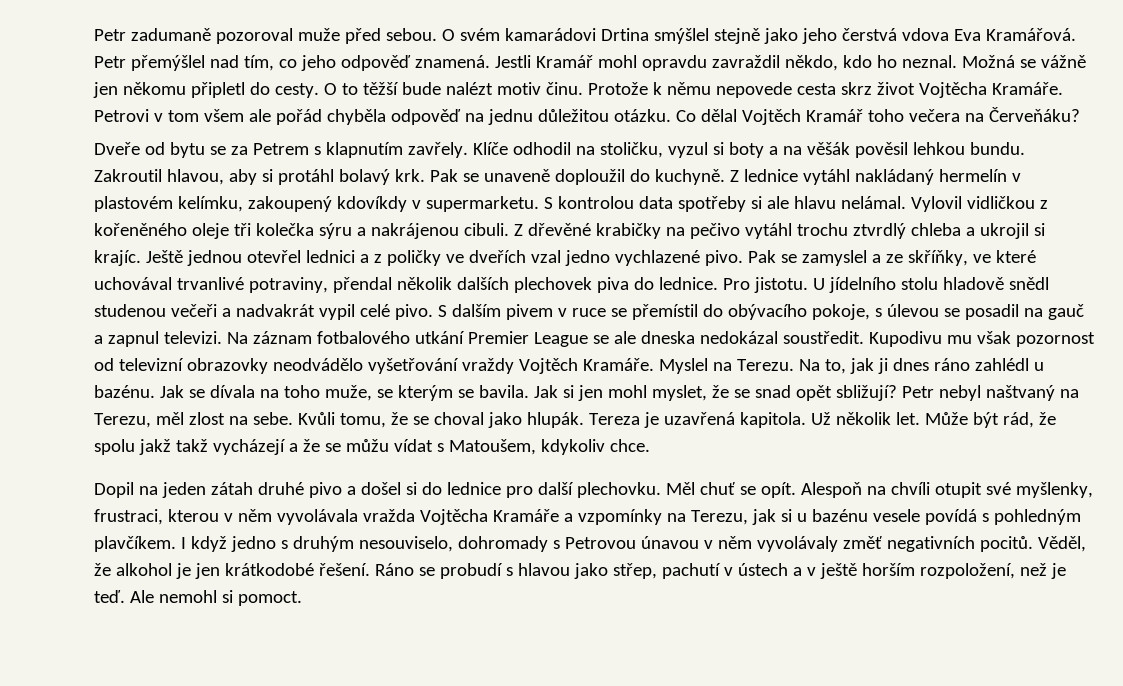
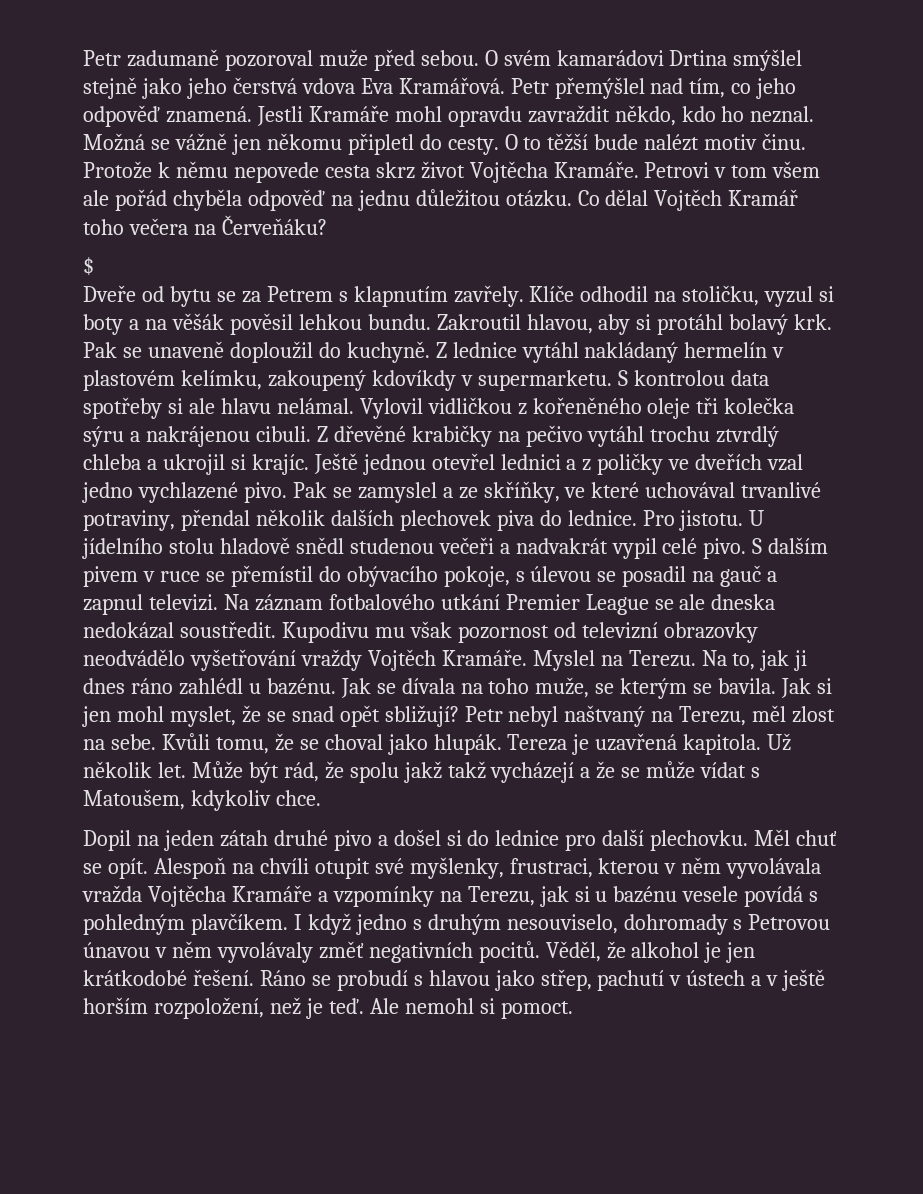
- Jestli Kramář mohl opravdu zavraždil někdo, kdo ho neznal.
+ Jestli Kramáře mohl opravdu zavraždit někdo, kdo ho neznal.
+ $
- Může být rád, že spolu jakž takž vycházejí a že se můžu vídat s Matoušem, kdykoliv chce.
+ Může být rád, že spolu jakž takž vycházejí a že se může vídat s Matoušem, kdykoliv chce.

